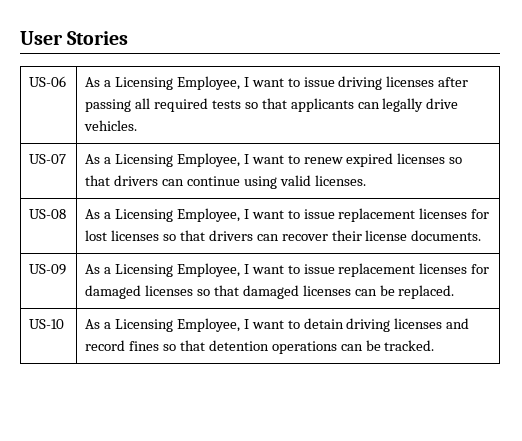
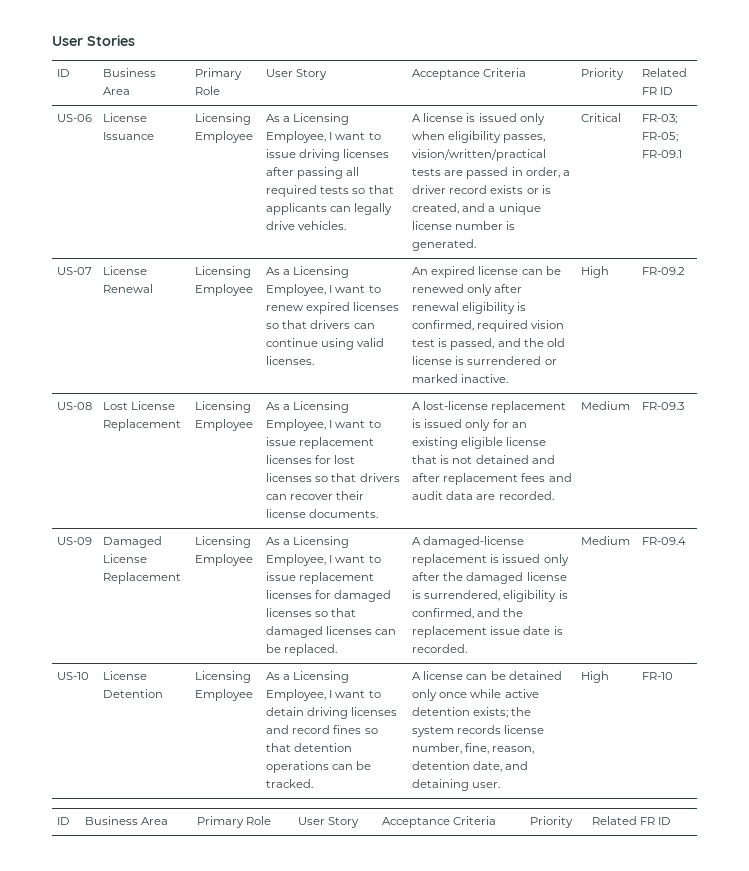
  User Stories
- US-06 | As a Licensing Employee, I want to issue driving licenses after passing all required tests so that applicants can legally drive vehicles.
+ ID | Business Area | Primary Role | User Story | Acceptance Criteria | Priority | Related FR ID
+ US-06 | License Issuance | Licensing Employee | As a Licensing Employee, I want to issue driving licenses after passing all required tests so that applicants can legally drive vehicles.
- US-07 | As a Licensing Employee, I want to renew expired licenses so that drivers can continue using valid licenses.
+ A license is issued only when eligibility passes, vision/written/practical tests are passed in order, a driver record exists or is created, and a unique license number is generated. | Critical | FR-03; FR-05; FR-09.1
+ US-07 | License Renewal | Licensing Employee | As a Licensing Employee, I want to renew expired licenses so that drivers can continue using valid licenses.
- US-08 | As a Licensing Employee, I want to issue replacement licenses for lost licenses so that drivers can recover their license documents.
+ An expired license can be renewed only after renewal eligibility is confirmed, required vision test is passed, and the old license is surrendered or marked inactive. | High | FR-09.2
+ US-08 | Lost License Replacement | Licensing Employee | As a Licensing Employee, I want to issue replacement licenses for lost licenses so that drivers can recover their license documents.
- US-09 | As a Licensing Employee, I want to issue replacement licenses for damaged licenses so that damaged licenses can be replaced.
+ A lost-license replacement is issued only for an existing eligible license that is not detained and after replacement fees and audit data are recorded. | Medium | FR-09.3
+ US-09 | Damaged License Replacement | Licensing Employee | As a Licensing Employee, I want to issue replacement licenses for damaged licenses so that damaged licenses can be replaced.
- US-10 | As a Licensing Employee, I want to detain driving licenses and record fines so that detention operations can be tracked.
+ A damaged-license replacement is issued only after the damaged license is surrendered, eligibility is confirmed, and the replacement issue date is recorded. | Medium | FR-09.4
+ US-10 | License Detention | Licensing Employee | As a Licensing Employee, I want to detain driving licenses and record fines so that detention operations can be tracked.
+ A license can be detained only once while active detention exists; the system records license number, fine, reason, detention date, and detaining user. | High | FR-10
+ ID | Business Area | Primary Role | User Story | Acceptance Criteria | Priority | Related FR ID

